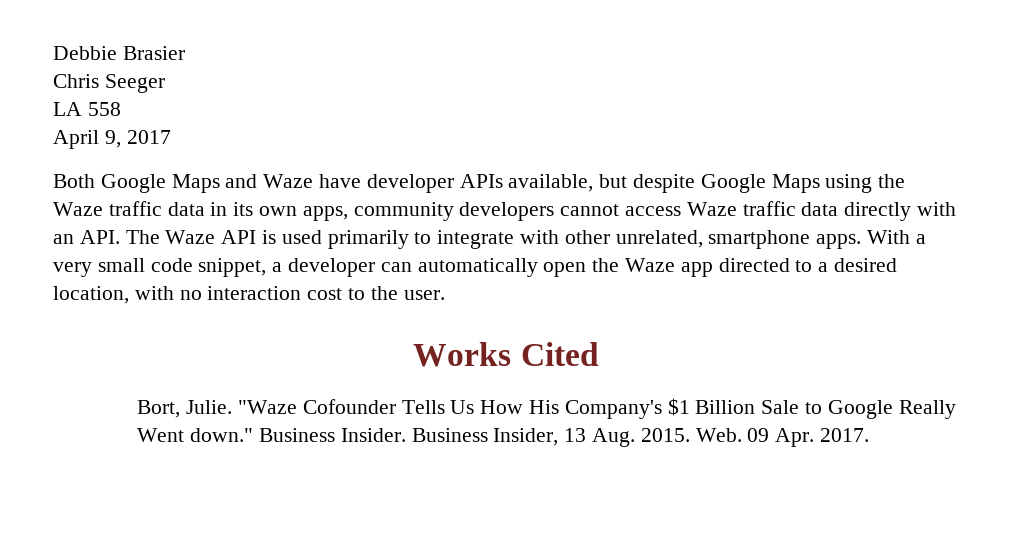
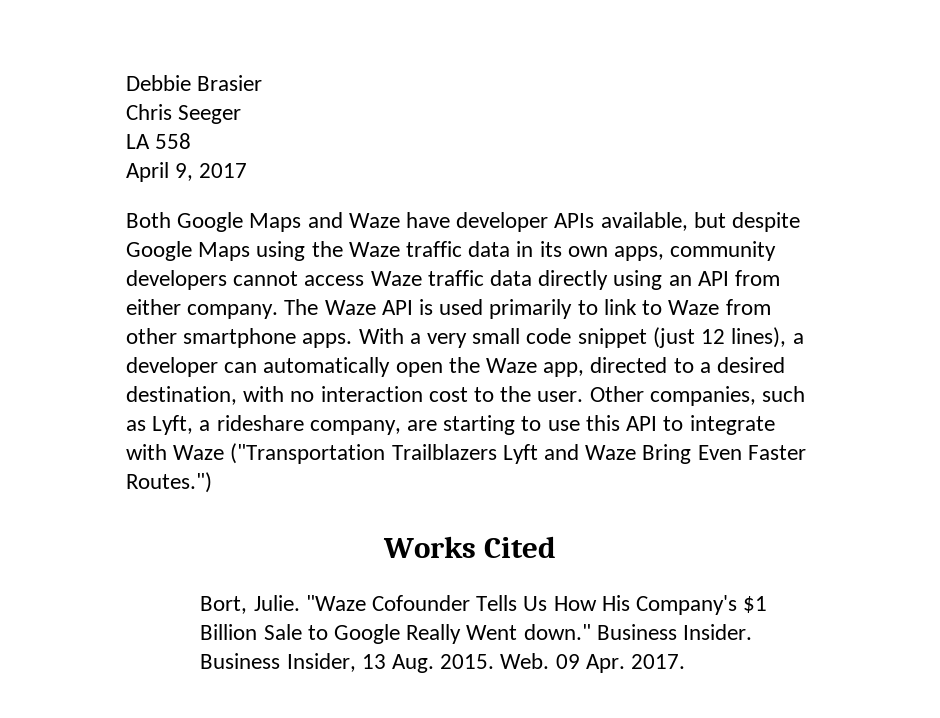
- Both Google Maps and Waze have developer APIs available, but despite Google Maps using the Waze traffic data in its own apps, community developers cannot access Waze traffic data directly with an API. The Waze API is used primarily to integrate with other unrelated, smartphone apps.
+ Both Google Maps and Waze have developer APIs available, but despite Google Maps using the Waze traffic data in its own apps, community developers cannot access Waze traffic data directly using an API from either company. The Waze API is used primarily to link to Waze from other smartphone apps.
- With a very small code snippet, a developer can automatically open the Waze app directed to a desired location, with no interaction cost to the user.
+ With a very small code snippet (just 12 lines), a developer can automatically open the Waze app, directed to a desired destination, with no interaction cost to the user. Other companies, such as Lyft, a rideshare company, are starting to use this API to integrate with Waze ("Transportation Trailblazers Lyft and Waze Bring Even Faster Routes.")

